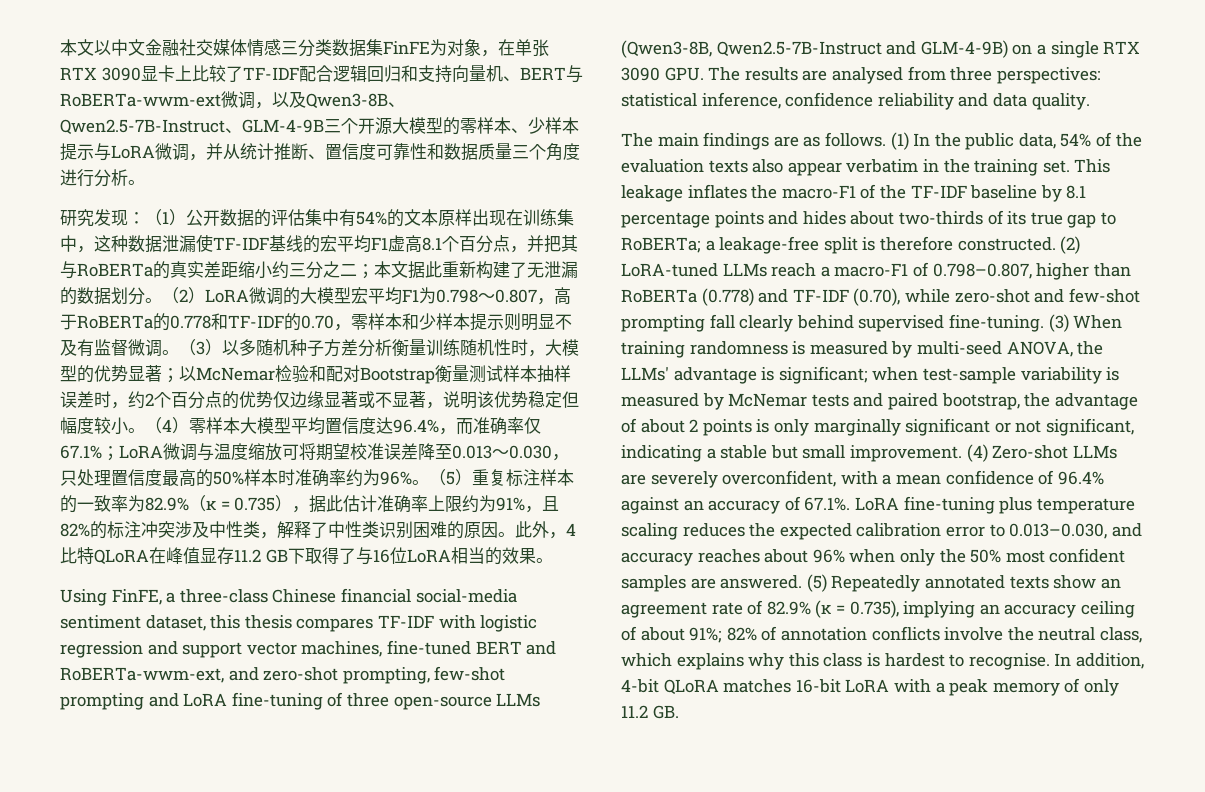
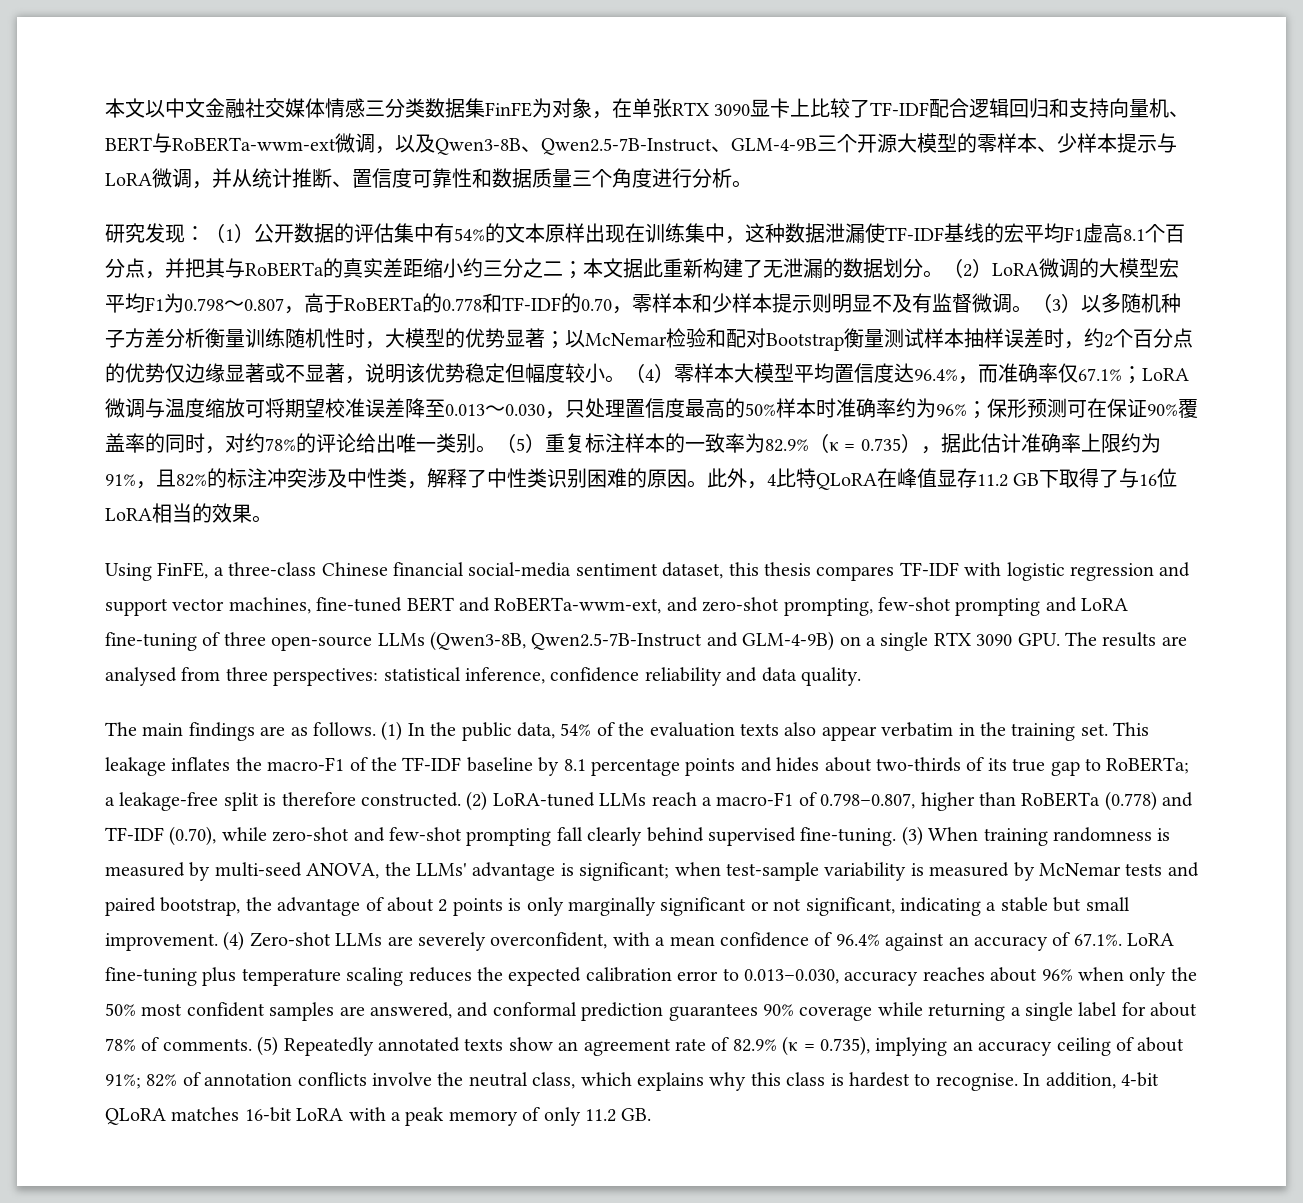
- （4）零样本大模型平均置信度达96.4%，而准确率仅67.1%；LoRA微调与温度缩放可将期望校准误差降至0.013～0.030，只处理置信度最高的50%样本时准确率约为96%。
+ （4）零样本大模型平均置信度达96.4%，而准确率仅67.1%；LoRA微调与温度缩放可将期望校准误差降至0.013～0.030，只处理置信度最高的50%样本时准确率约为96%；保形预测可在保证90%覆盖率的同时，对约78%的评论给出唯一类别。
- (4) Zero-shot LLMs are severely overconfident, with a mean confidence of 96.4% against an accuracy of 67.1%. LoRA fine-tuning plus temperature scaling reduces the expected calibration error to 0.013–0.030, and accuracy reaches about 96% when only the 50% most confident samples are answered.
+ (4) Zero-shot LLMs are severely overconfident, with a mean confidence of 96.4% against an accuracy of 67.1%. LoRA fine-tuning plus temperature scaling reduces the expected calibration error to 0.013–0.030, accuracy reaches about 96% when only the 50% most confident samples are answered, and conformal prediction guarantees 90% coverage while returning a single label for about 78% of comments.

